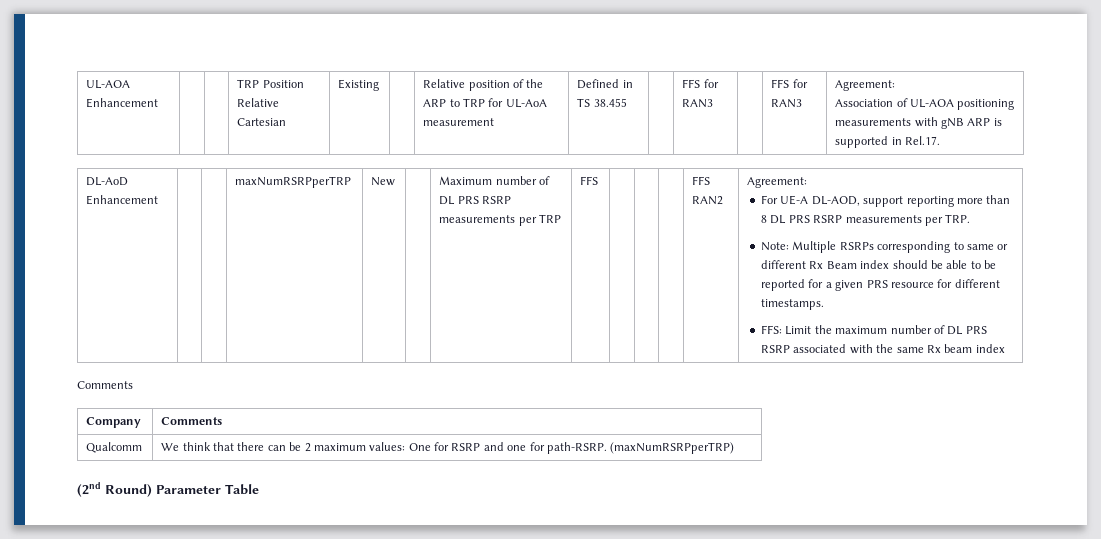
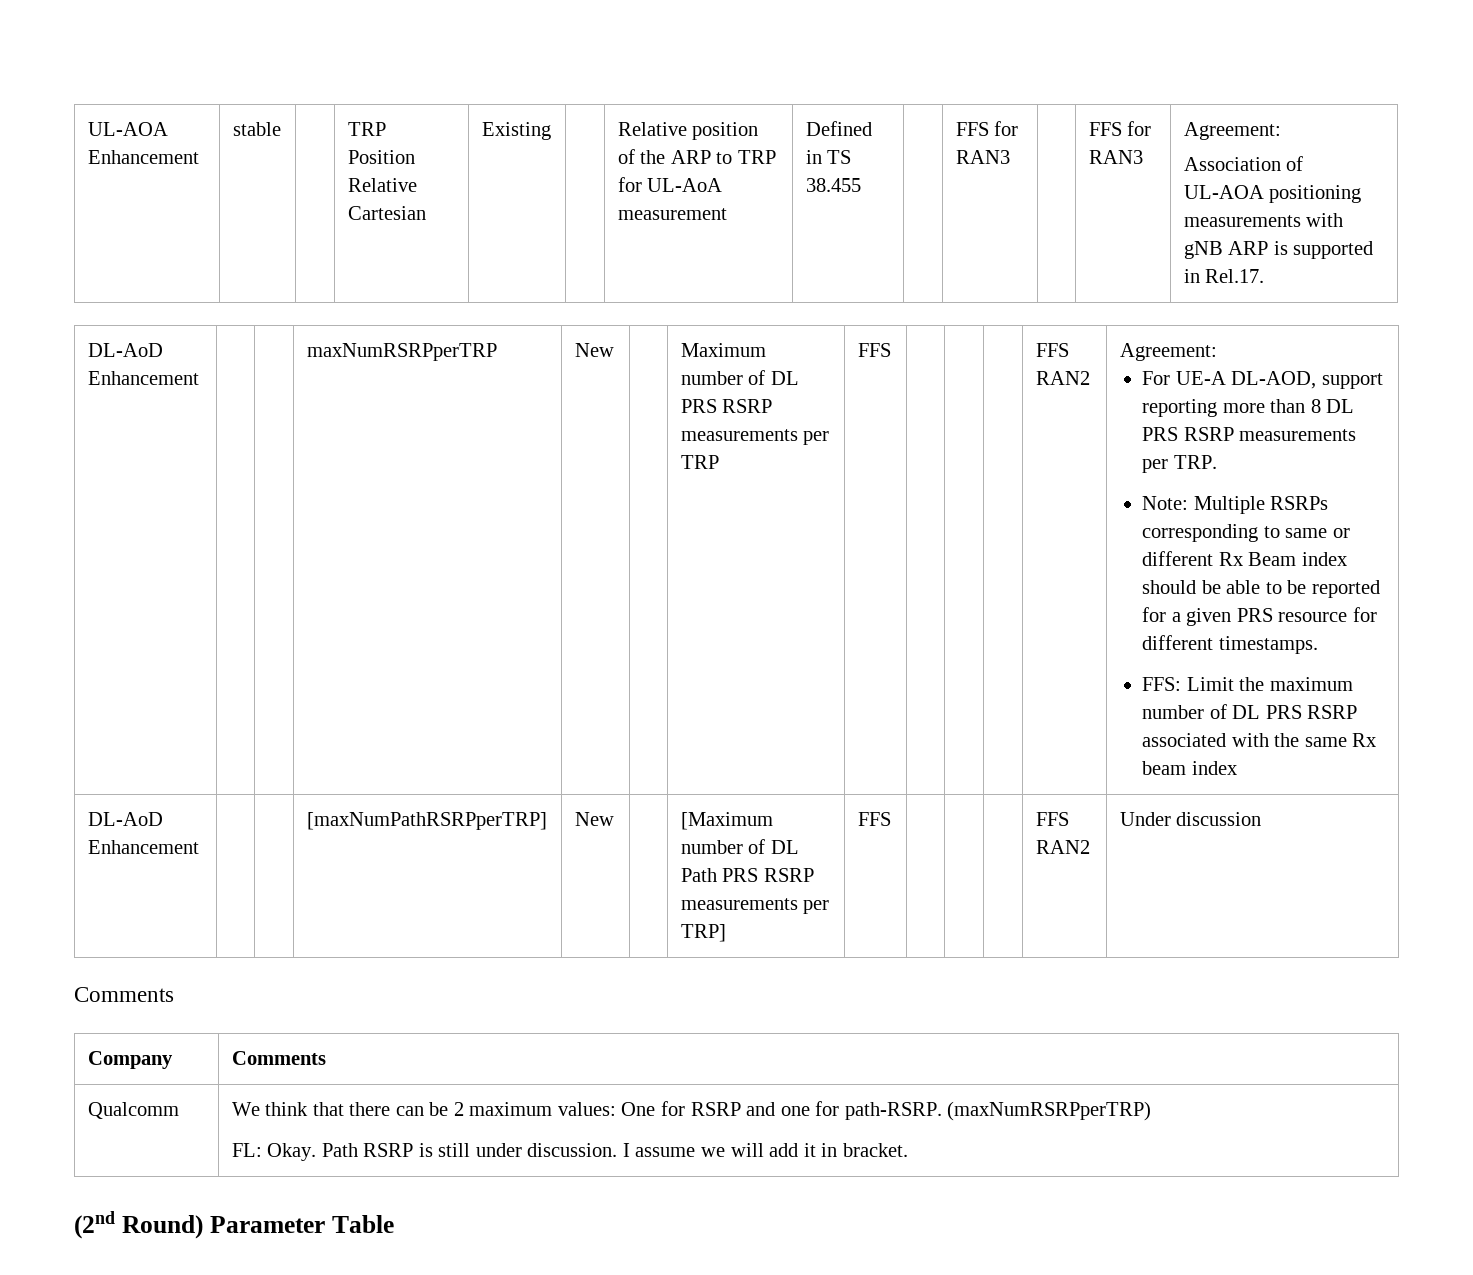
+ stable
+ DL-AoD Enhancement | | | [maxNumPathRSRPperTRP] | New | | [Maximum number of DL Path PRS RSRP measurements per TRP] | FFS | | | | FFS RAN2 | Under discussion
  Qualcomm | We think that there can be 2 maximum values: One for RSRP and one for path-RSRP. (maxNumRSRPperTRP)
+ FL: Okay. Path RSRP is still under discussion. I assume we will add it in bracket.

